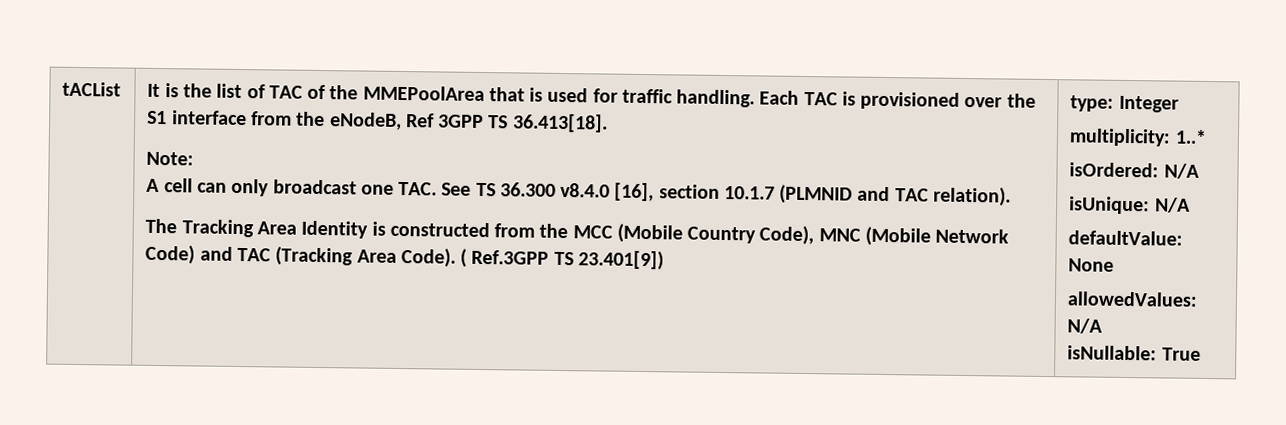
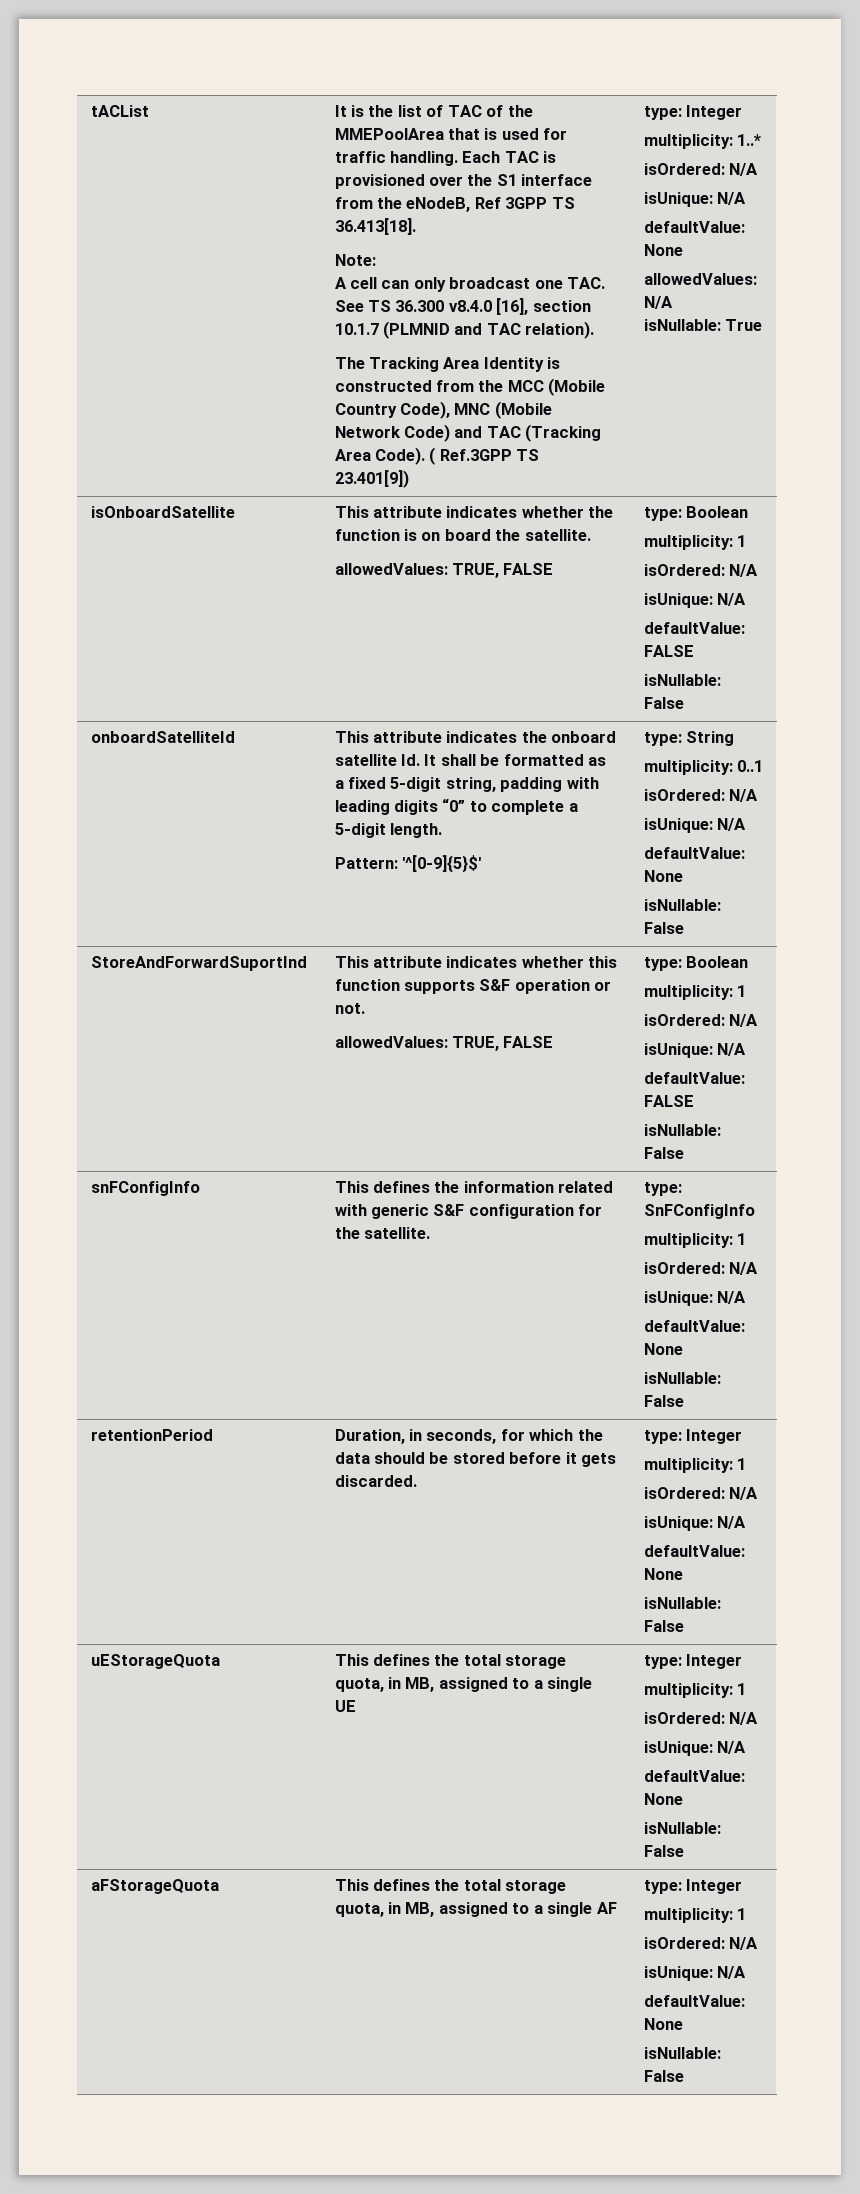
+ isOnboardSatellite | This attribute indicates whether the function is on board the satellite.
+ allowedValues: TRUE, FALSE | type: Boolean
+ multiplicity: 1
+ isOrdered: N/A
+ isUnique: N/A
+ defaultValue: FALSE
+ isNullable: False
+ onboardSatelliteId | This attribute indicates the onboard satellite Id. It shall be formatted as a fixed 5-digit string, padding with leading digits “0” to complete a 5-digit length.
+ Pattern: '^[0-9]{5}$' | type: String
+ multiplicity: 0..1
+ isOrdered: N/A
+ isUnique: N/A
+ defaultValue: None
+ isNullable: False
+ StoreAndForwardSuportInd | This attribute indicates whether this function supports S&F operation or not.
+ allowedValues: TRUE, FALSE | type: Boolean
+ multiplicity: 1
+ isOrdered: N/A
+ isUnique: N/A
+ defaultValue: FALSE
+ isNullable: False
+ snFConfigInfo | This defines the information related with generic S&F configuration for the satellite. | type: SnFConfigInfo
+ multiplicity: 1
+ isOrdered: N/A
+ isUnique: N/A
+ defaultValue: None
+ isNullable: False
+ retentionPeriod | Duration, in seconds, for which the data should be stored before it gets discarded. | type: Integer
+ multiplicity: 1
+ isOrdered: N/A
+ isUnique: N/A
+ defaultValue: None
+ isNullable: False
+ uEStorageQuota | This defines the total storage quota, in MB, assigned to a single UE | type: Integer
+ multiplicity: 1
+ isOrdered: N/A
+ isUnique: N/A
+ defaultValue: None
+ isNullable: False
+ aFStorageQuota | This defines the total storage quota, in MB, assigned to a single AF | type: Integer
+ multiplicity: 1
+ isOrdered: N/A
+ isUnique: N/A
+ defaultValue: None
+ isNullable: False

